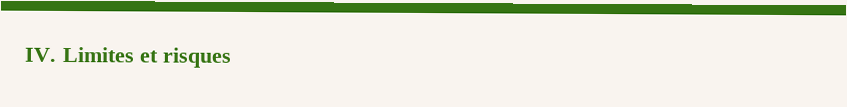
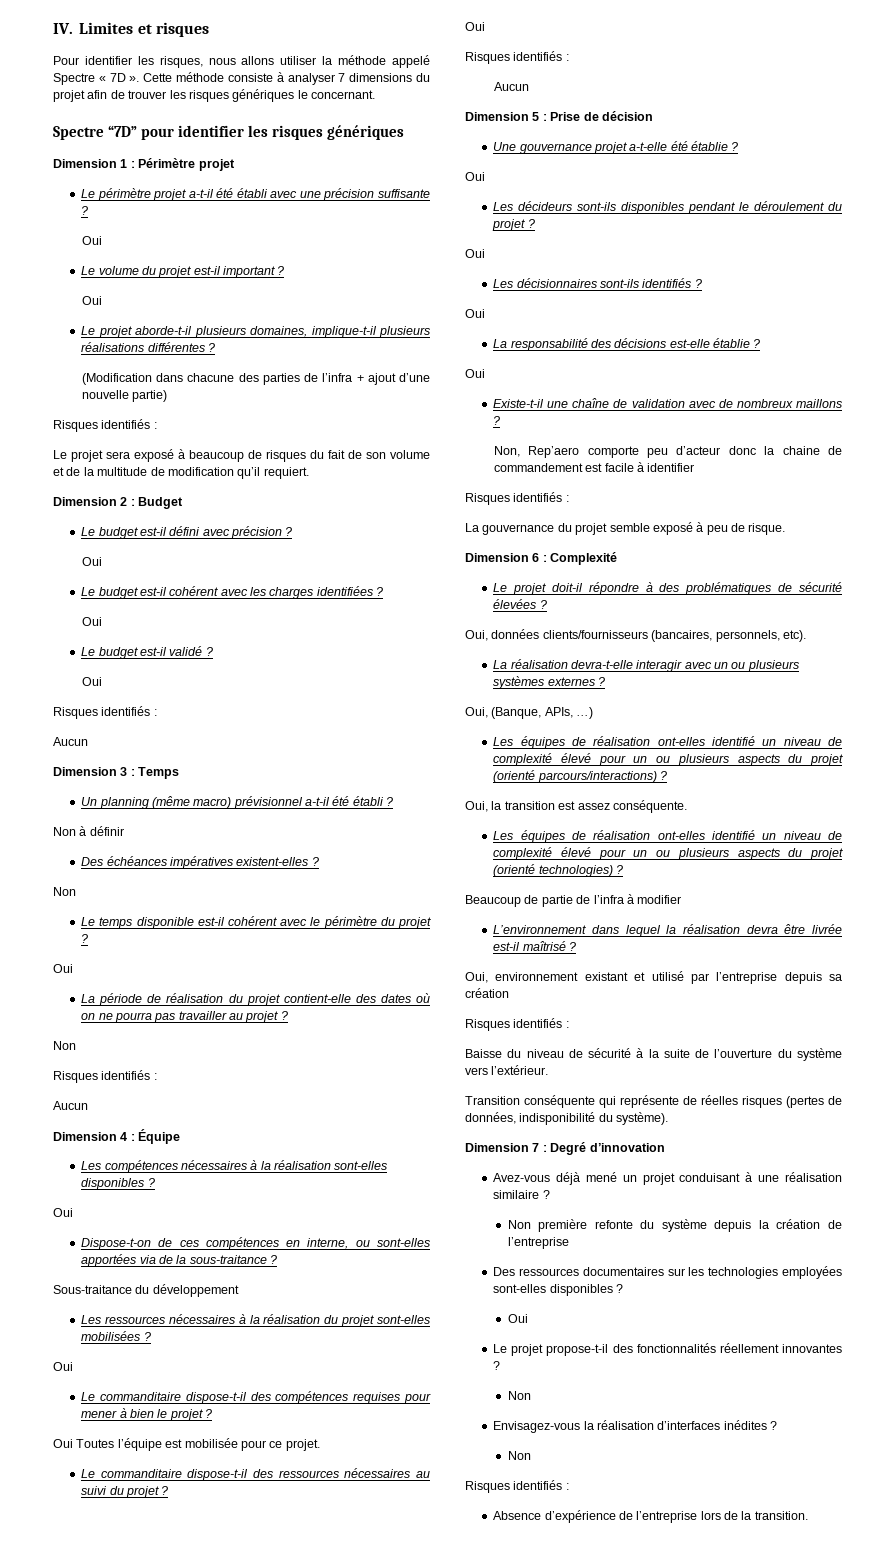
+ Pour identifier les risques, nous allons utiliser la méthode appelé Spectre « 7D ». Cette méthode consiste à analyser 7 dimensions du projet afin de trouver les risques génériques le concernant.
+ Spectre “7D” pour identifier les risques génériques
+ Dimension 1 : Périmètre projet
+ Le périmètre projet a-t-il été établi avec une précision suffisante ?
+ Oui
+ Le volume du projet est-il important ?
+ Oui
+ Le projet aborde-t-il plusieurs domaines, implique-t-il plusieurs réalisations différentes ?
+ (Modification dans chacune des parties de l’infra + ajout d’une nouvelle partie)
+ Risques identifiés :
+ Le projet sera exposé à beaucoup de risques du fait de son volume et de la multitude de modification qu’il requiert.
+ Dimension 2 : Budget
+ Le budget est-il défini avec précision ?
+ Oui
+ Le budget est-il cohérent avec les charges identifiées ?
+ Oui
+ Le budget est-il validé ?
+ Oui
+ Risques identifiés :
+ Aucun
+ Dimension 3 : Temps
+ Un planning (même macro) prévisionnel a-t-il été établi ?
+ Non à définir
+ Des échéances impératives existent-elles ?
+ Non
+ Le temps disponible est-il cohérent avec le périmètre du projet ?
+ Oui
+ La période de réalisation du projet contient-elle des dates où on ne pourra pas travailler au projet ?
+ Non
+ Risques identifiés :
+ Aucun
+ Dimension 4 : Équipe
+ Les compétences nécessaires à la réalisation sont-elles disponibles ?
+ Oui
+ Dispose-t-on de ces compétences en interne, ou sont-elles apportées via de la sous-traitance ?
+ Sous-traitance du développement
+ Les ressources nécessaires à la réalisation du projet sont-elles mobilisées ?
+ Oui
+ Le commanditaire dispose-t-il des compétences requises pour mener à bien le projet ?
+ Oui Toutes l’équipe est mobilisée pour ce projet.
+ Le commanditaire dispose-t-il des ressources nécessaires au suivi du projet ?
+ Oui
+ Risques identifiés :
+ Aucun
+ Dimension 5 : Prise de décision
+ Une gouvernance projet a-t-elle été établie ?
+ Oui
+ Les décideurs sont-ils disponibles pendant le déroulement du projet ?
+ Oui
+ Les décisionnaires sont-ils identifiés ?
+ Oui
+ La responsabilité des décisions est-elle établie ?
+ Oui
+ Existe-t-il une chaîne de validation avec de nombreux maillons ?
+ Non, Rep’aero comporte peu d’acteur donc la chaine de commandement est facile à identifier
+ Risques identifiés :
+ La gouvernance du projet semble exposé à peu de risque.
+ Dimension 6 : Complexité
+ Le projet doit-il répondre à des problématiques de sécurité élevées ?
+ Oui, données clients/fournisseurs (bancaires, personnels, etc).
+ La réalisation devra-t-elle interagir avec un ou plusieurs systèmes externes ?
+ Oui, (Banque, APIs, …)
+ Les équipes de réalisation ont-elles identifié un niveau de complexité élevé pour un ou plusieurs aspects du projet (orienté parcours/interactions) ?
+ Oui, la transition est assez conséquente.
+ Les équipes de réalisation ont-elles identifié un niveau de complexité élevé pour un ou plusieurs aspects du projet (orienté technologies) ?
+ Beaucoup de partie de l’infra à modifier
+ L’environnement dans lequel la réalisation devra être livrée est-il maîtrisé ?
+ Oui, environnement existant et utilisé par l’entreprise depuis sa création
+ Risques identifiés :
+ Baisse du niveau de sécurité à la suite de l’ouverture du système vers l’extérieur.
+ Transition conséquente qui représente de réelles risques (pertes de données, indisponibilité du système).
+ Dimension 7 : Degré d’innovation
+ Avez-vous déjà mené un projet conduisant à une réalisation similaire ?
+ Non première refonte du système depuis la création de l’entreprise
+ Des ressources documentaires sur les technologies employées sont-elles disponibles ?
+ Oui
+ Le projet propose-t-il des fonctionnalités réellement innovantes ?
+ Non
+ Envisagez-vous la réalisation d’interfaces inédites ?
+ Non
+ Risques identifiés :
+ Absence d’expérience de l’entreprise lors de la transition.

